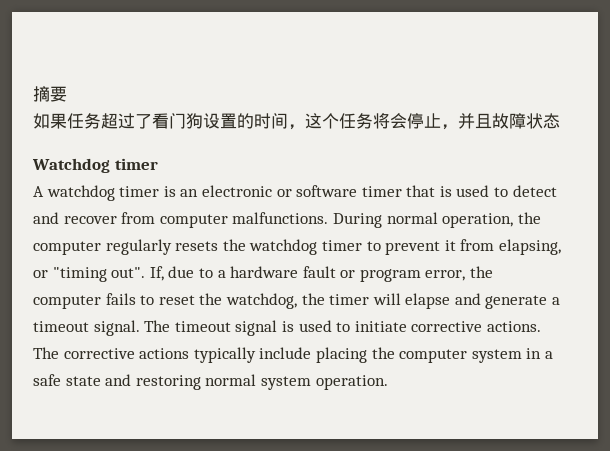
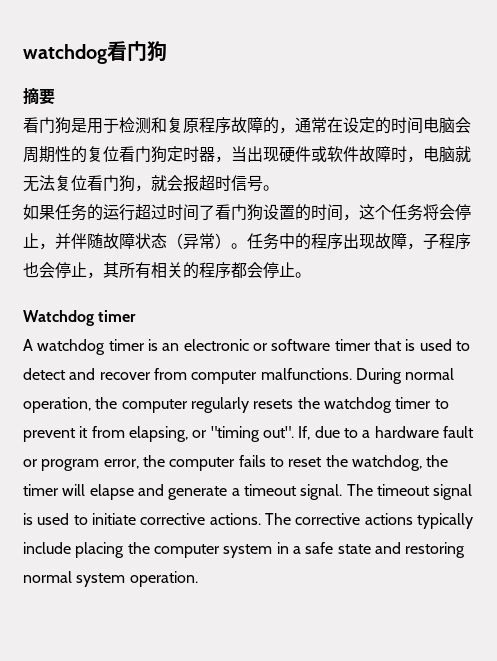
+ watchdog看门狗
+ 看门狗是用于检测和复原程序故障的，通常在设定的时间电脑会周期性的复位看门狗定时器，当出现硬件或软件故障时，电脑就无法复位看门狗，就会报超时信号。
- 如果任务超过了看门狗设置的时间，这个任务将会停止，并且故障状态
+ 如果任务的运行超过时间了看门狗设置的时间，这个任务将会停止，并伴随故障状态（异常）。任务中的程序出现故障，子程序也会停止，其所有相关的程序都会停止。

